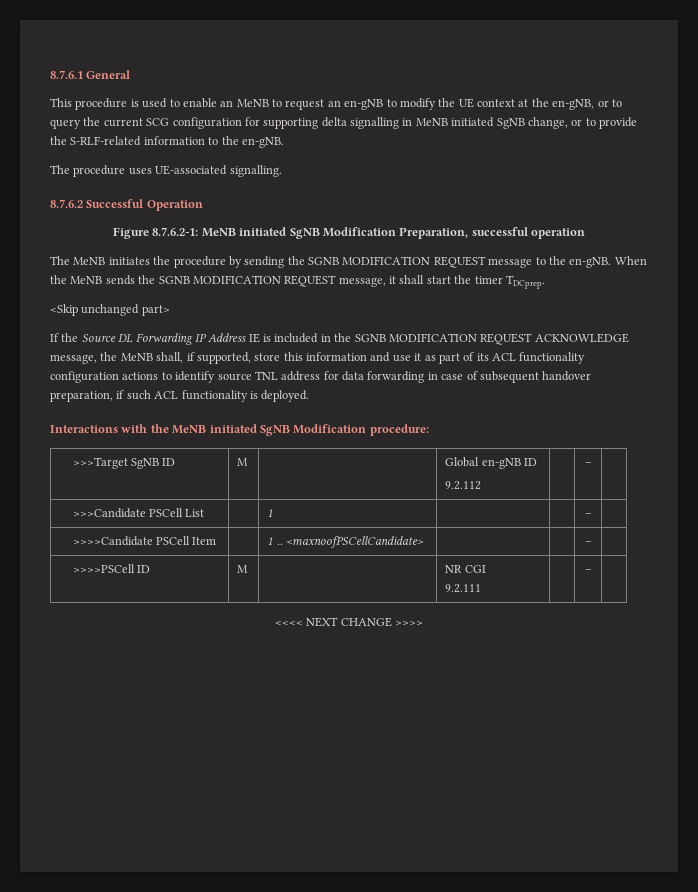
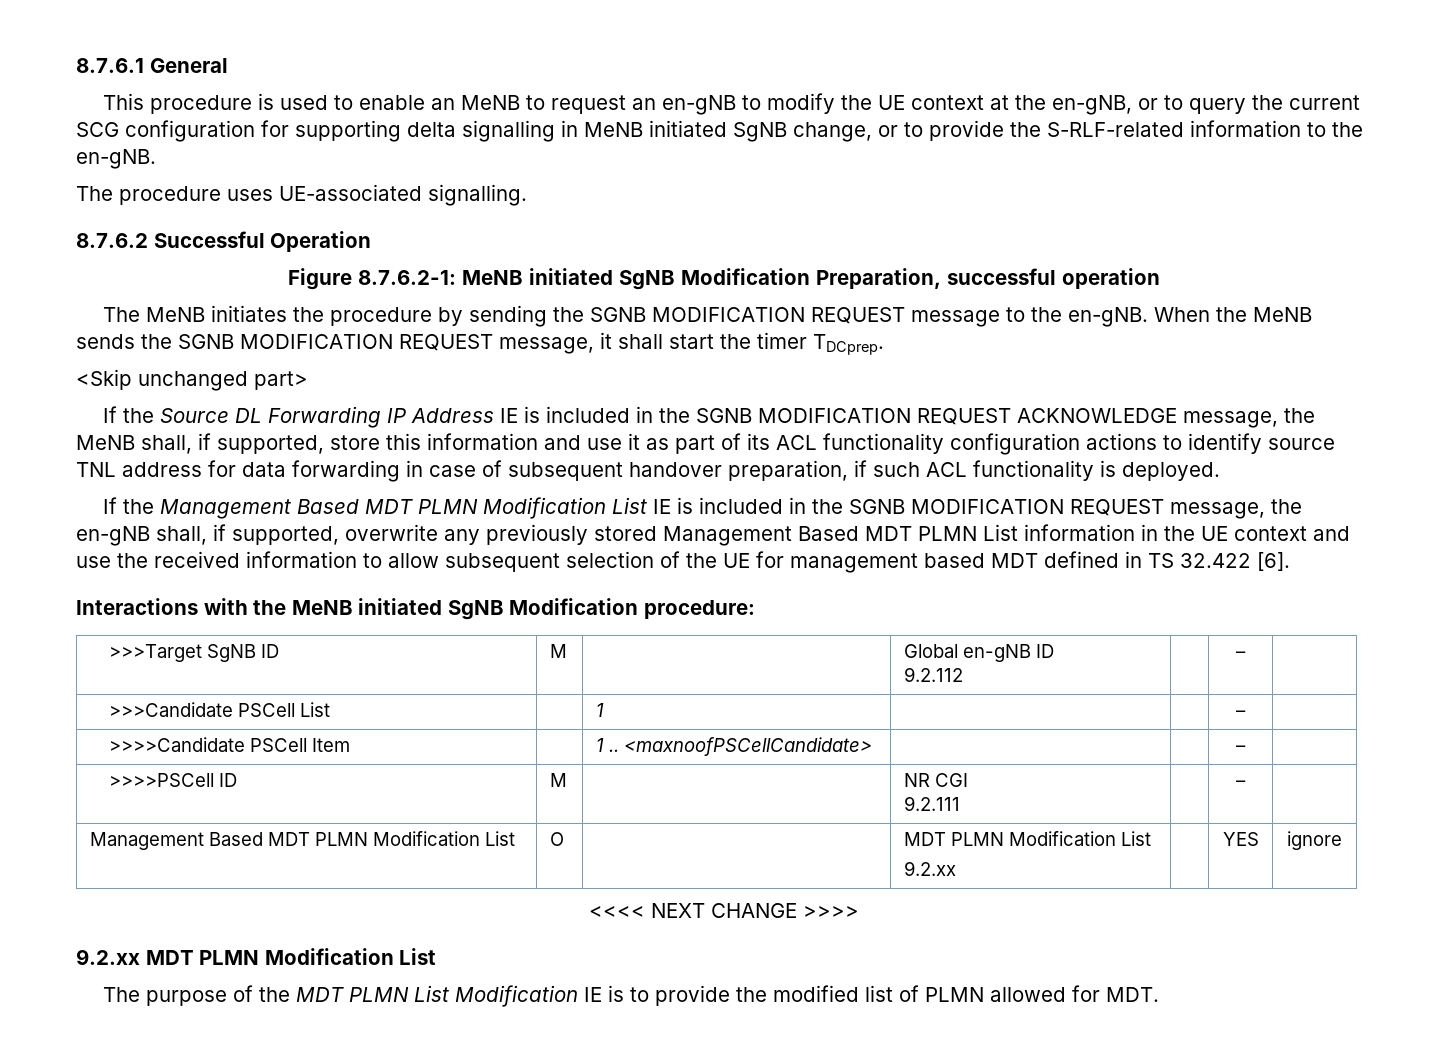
+ If the Management Based MDT PLMN Modification List IE is included in the SGNB MODIFICATION REQUEST message, the en-gNB shall, if supported, overwrite any previously stored Management Based MDT PLMN List information in the UE context and use the received information to allow subsequent selection of the UE for management based MDT defined in TS 32.422 [6].
+ Management Based MDT PLMN Modification List | O | | MDT PLMN Modification List
+ 9.2.xx | | YES | ignore
  <<<< NEXT CHANGE >>>>
+ 9.2.xx MDT PLMN Modification List
+ The purpose of the MDT PLMN List Modification IE is to provide the modified list of PLMN allowed for MDT.

